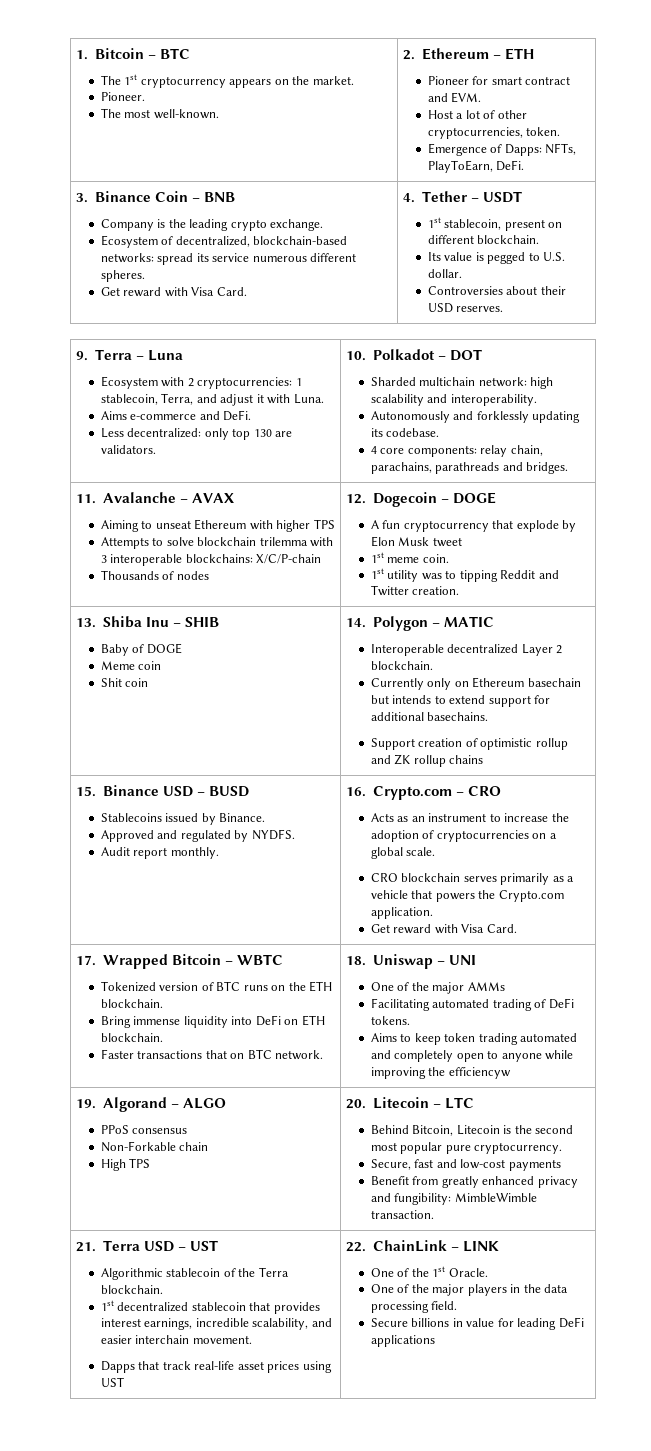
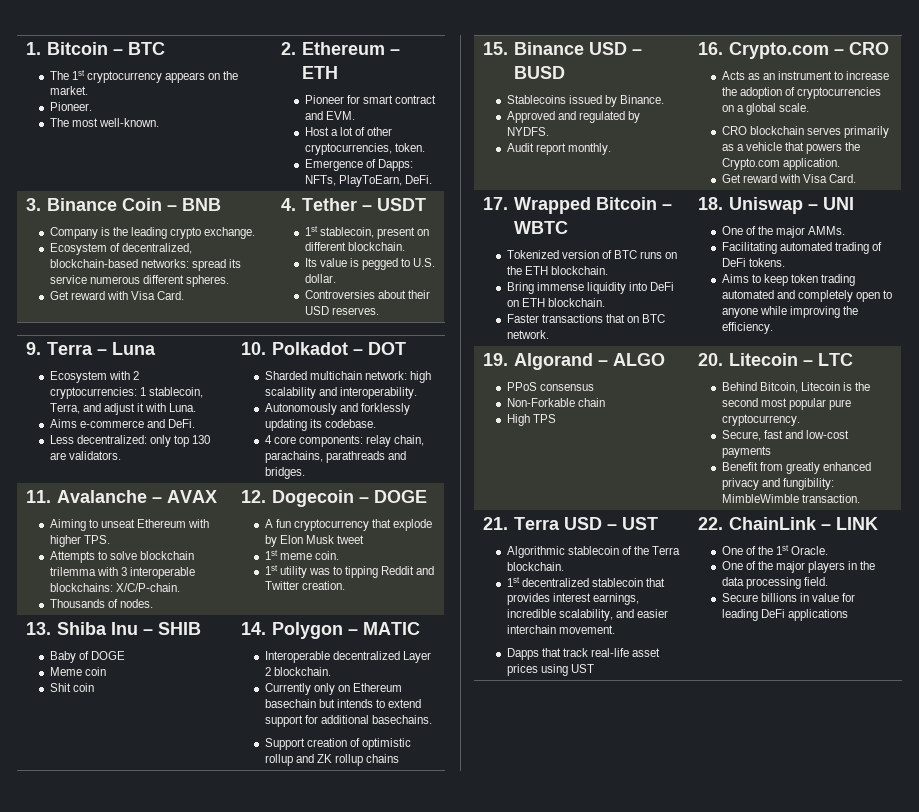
- Aiming to unseat Ethereum with higher TPS
+ Aiming to unseat Ethereum with higher TPS.
- Attempts to solve blockchain trilemma with 3 interoperable blockchains: X/C/P-chain
+ Attempts to solve blockchain trilemma with 3 interoperable blockchains: X/C/P-chain.
- Thousands of nodes
+ Thousands of nodes.
- One of the major AMMs
+ One of the major AMMs.
- Aims to keep token trading automated and completely open to anyone while improving the efficiencyw
+ Aims to keep token trading automated and completely open to anyone while improving the efficiency.

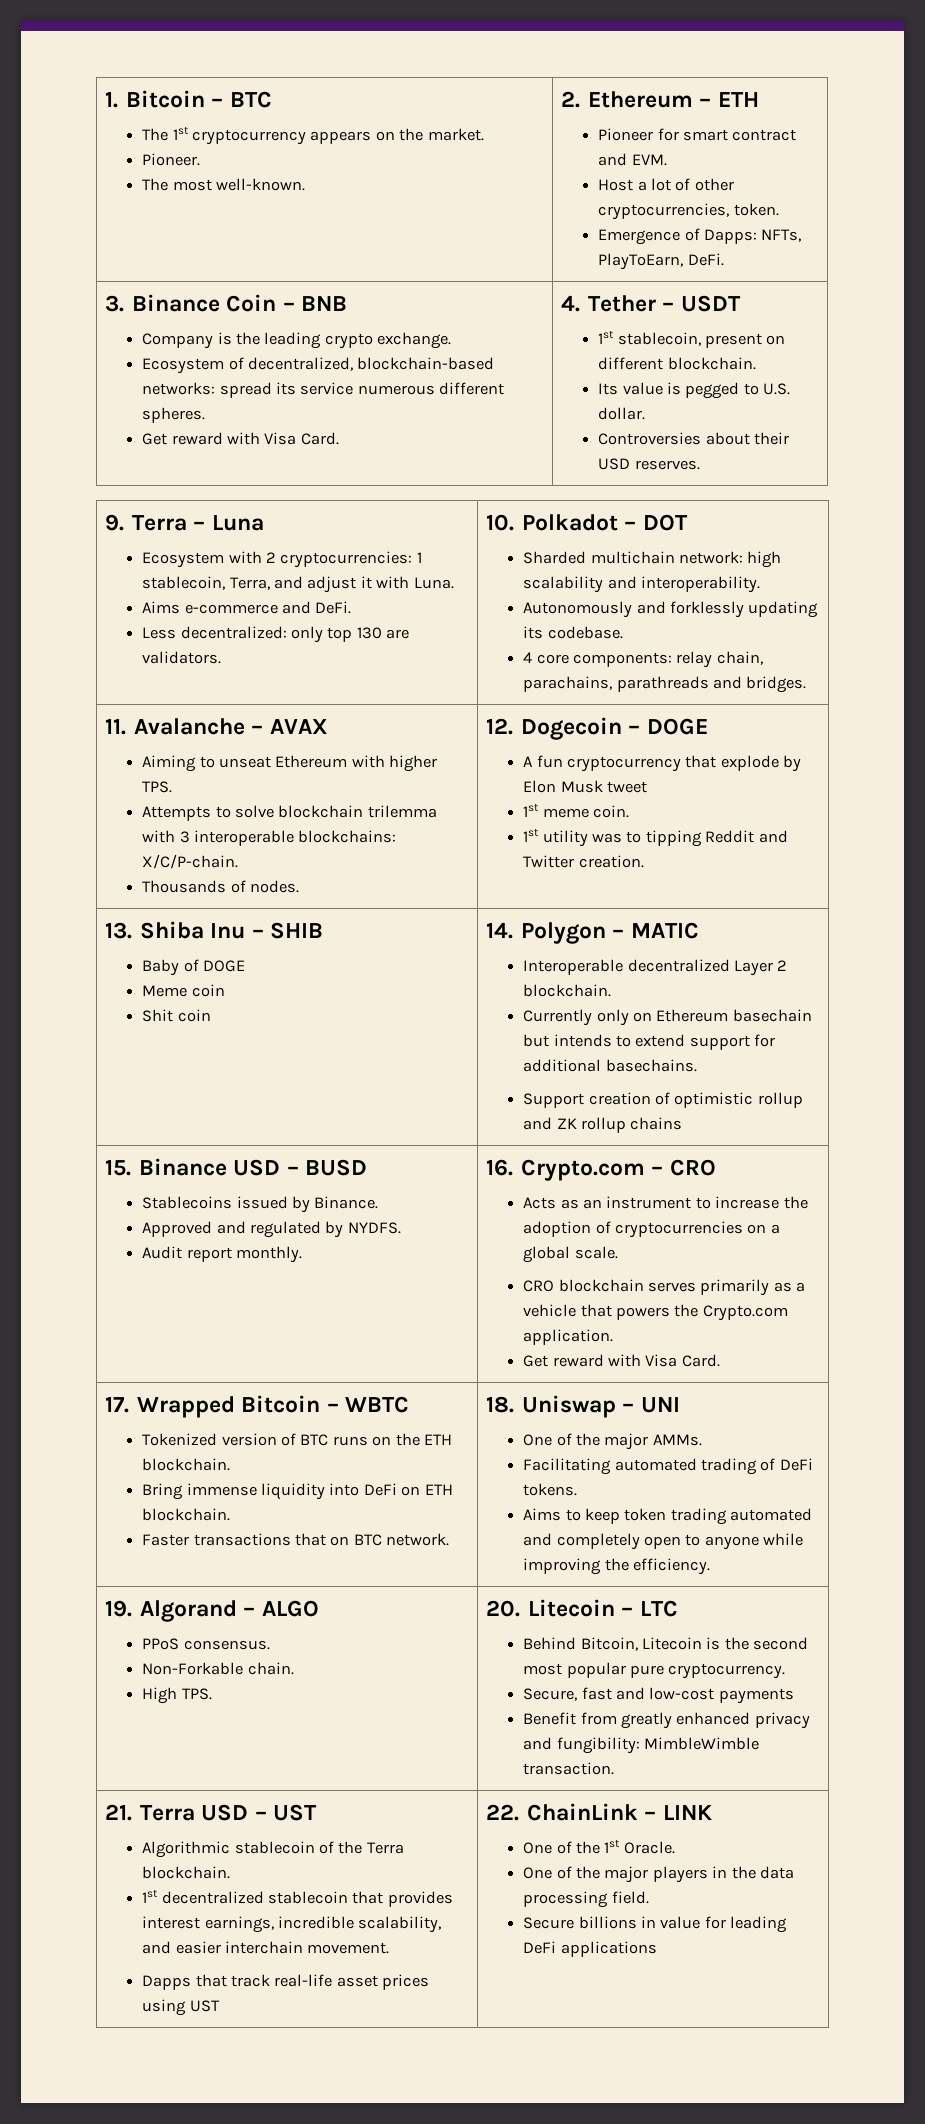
  19. Algorand – ALGO
- PPoS consensus
- Non-Forkable chain
- High TPS | 20. Litecoin – LTC
+ PPoS consensus.
+ Non-Forkable chain.
+ High TPS. | 20. Litecoin – LTC

